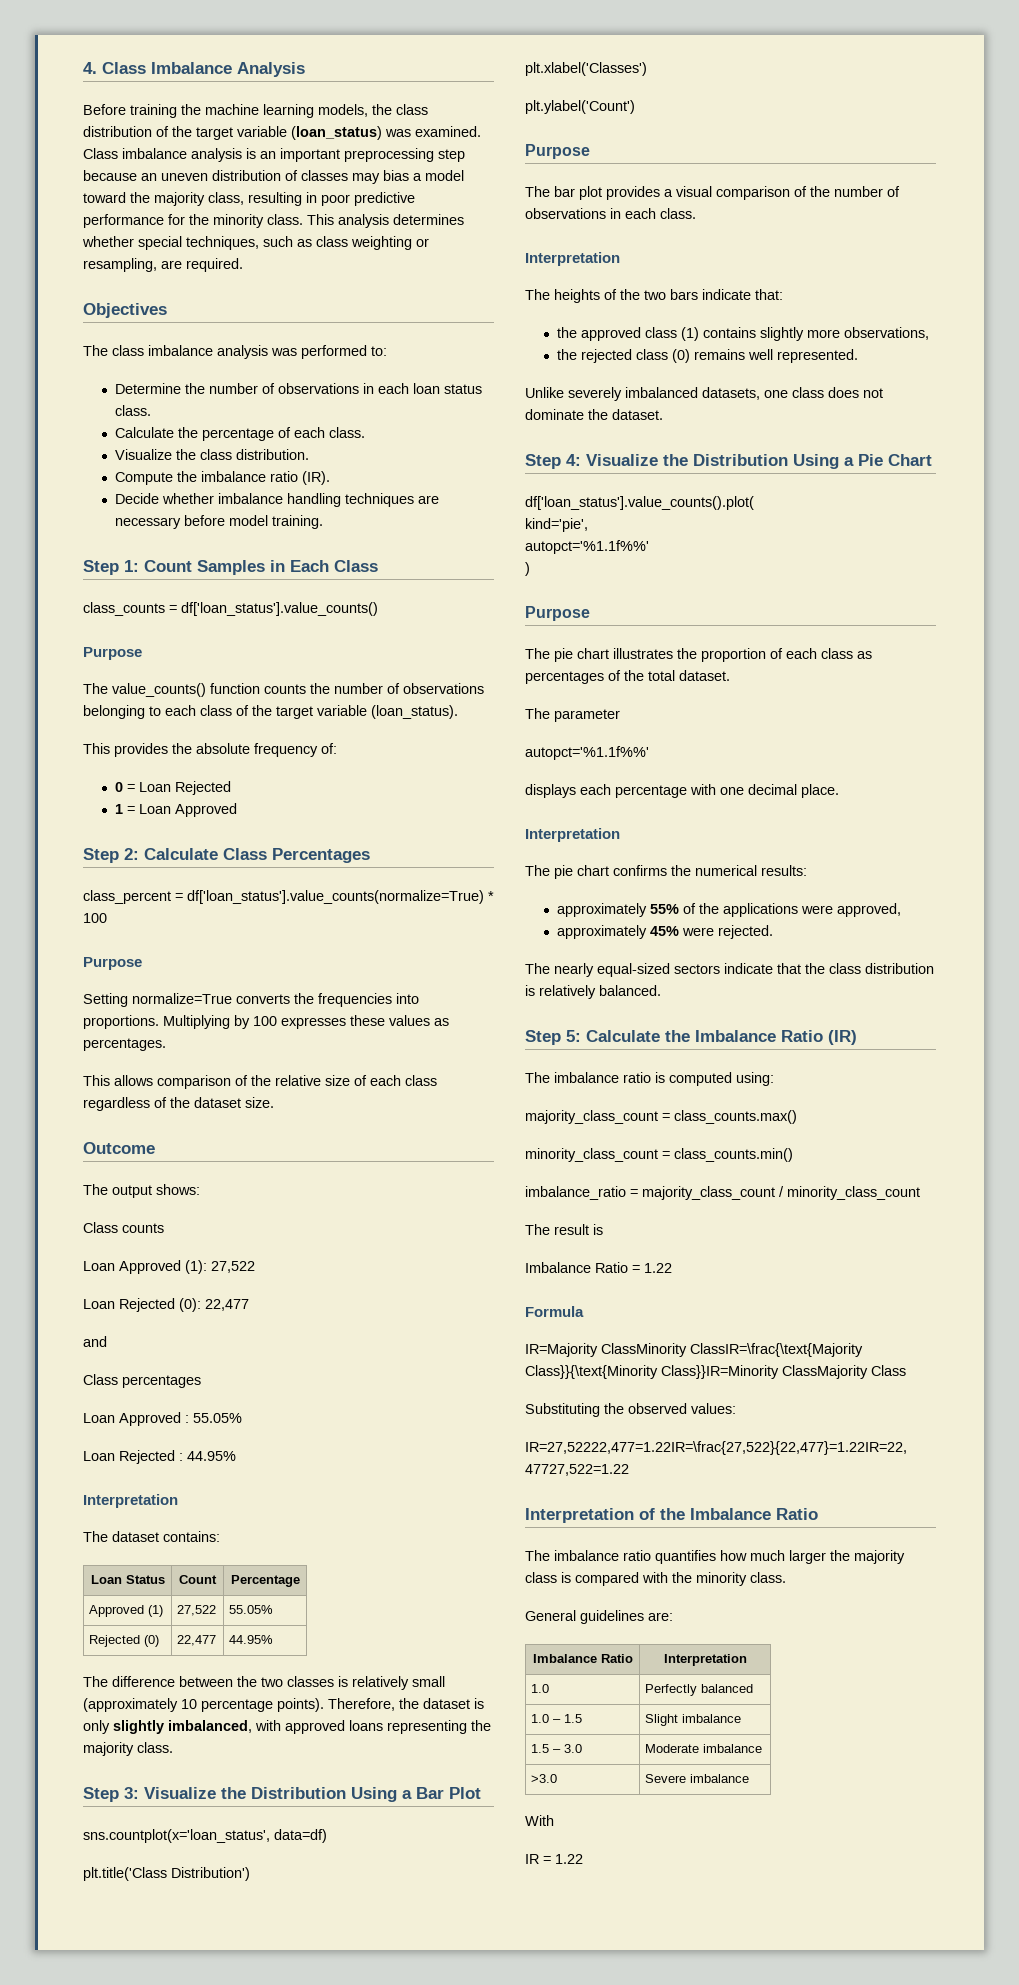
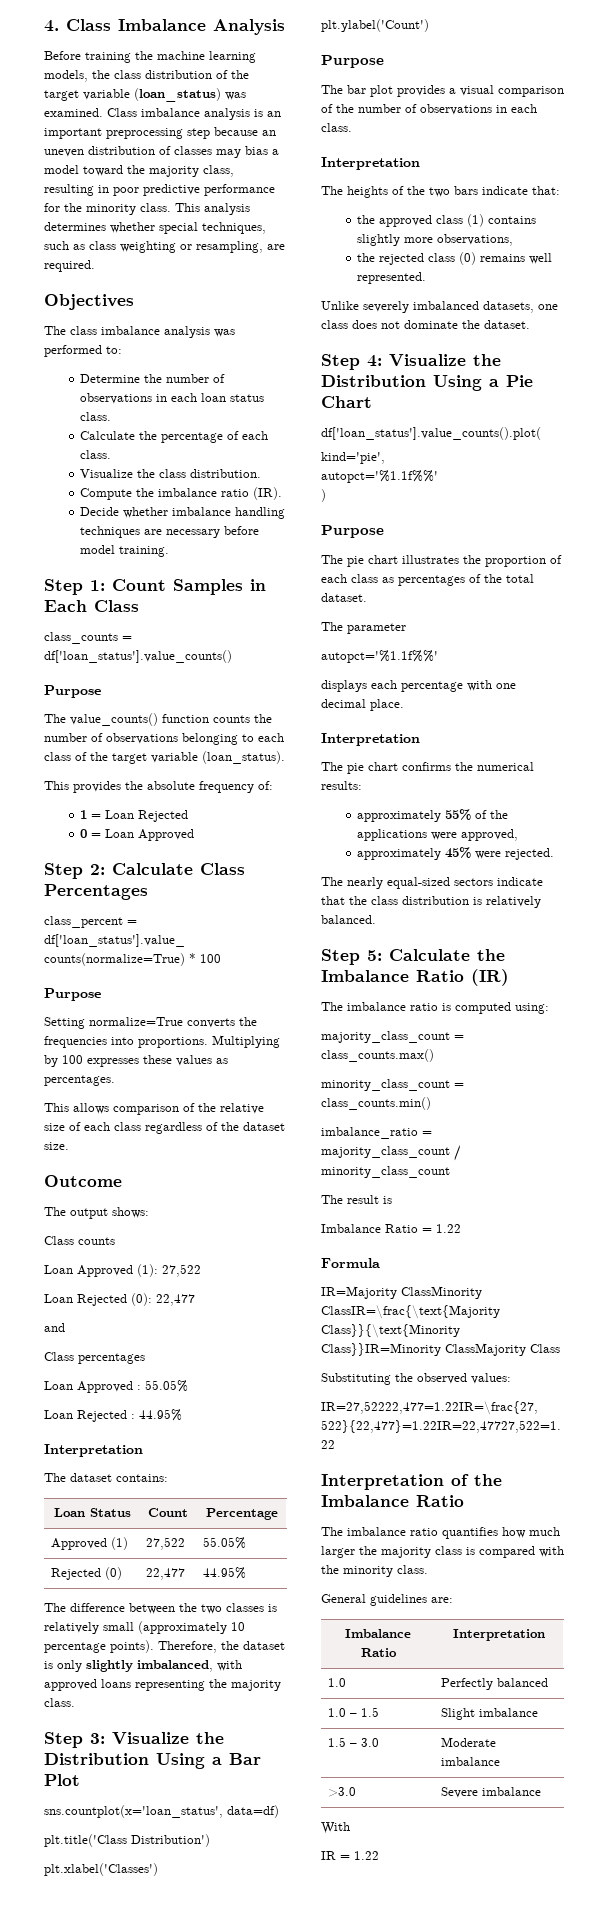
- 0 = Loan Rejected
+ 1 = Loan Rejected
- 1 = Loan Approved
+ 0 = Loan Approved

